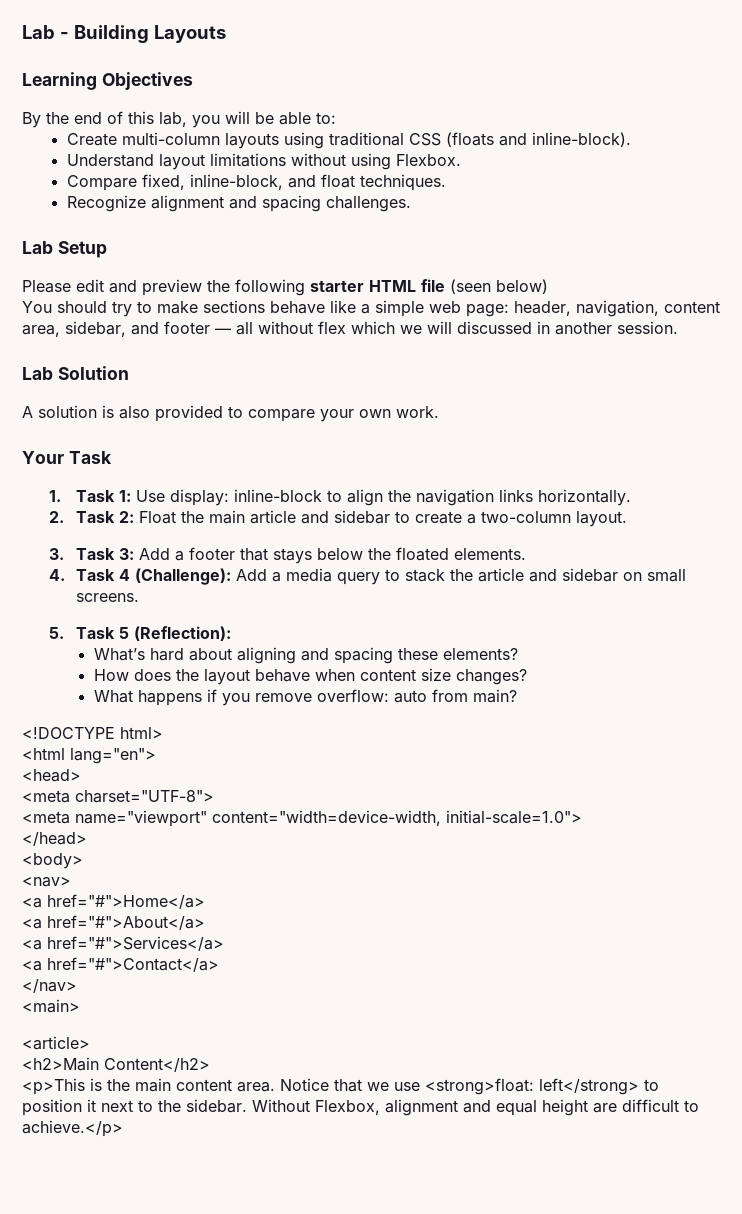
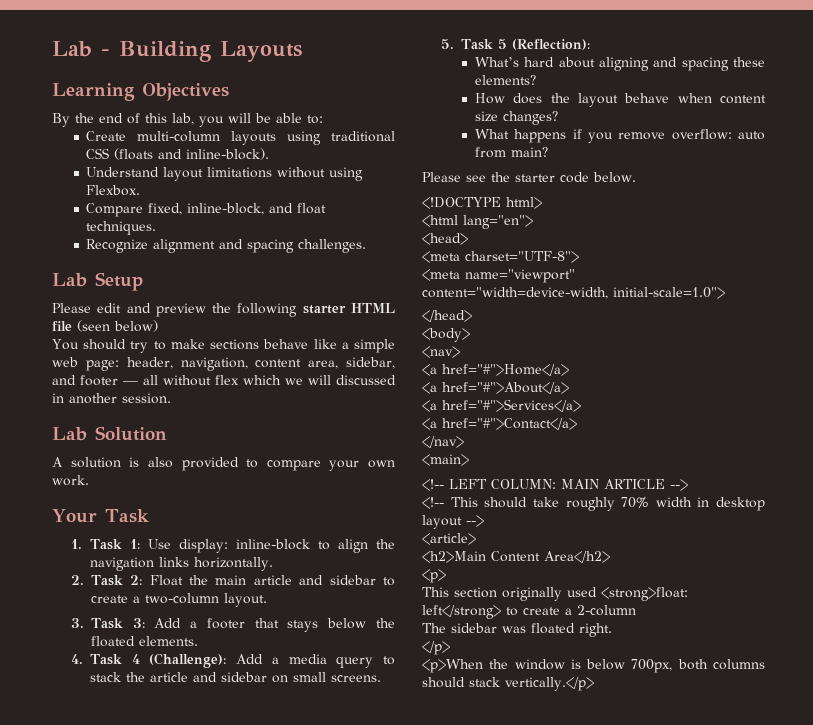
+ Please see the starter code below.
+ <!-- LEFT COLUMN: MAIN ARTICLE -->
+ <!-- This should take roughly 70% width in desktop layout -->
  <article>
- <h2>Main Content</h2>
- <p>This is the main content area. Notice that we use <strong>float: left</strong> to position it next to the sidebar. Without Flexbox, alignment and equal height are difficult to achieve.</p>
+ <h2>Main Content Area</h2>
+ <p>
+ This section originally used <strong>float: left</strong> to create a 2-column
+ The sidebar was floated right.
+ </p>
+ <p>When the window is below 700px, both columns should stack vertically.</p>

